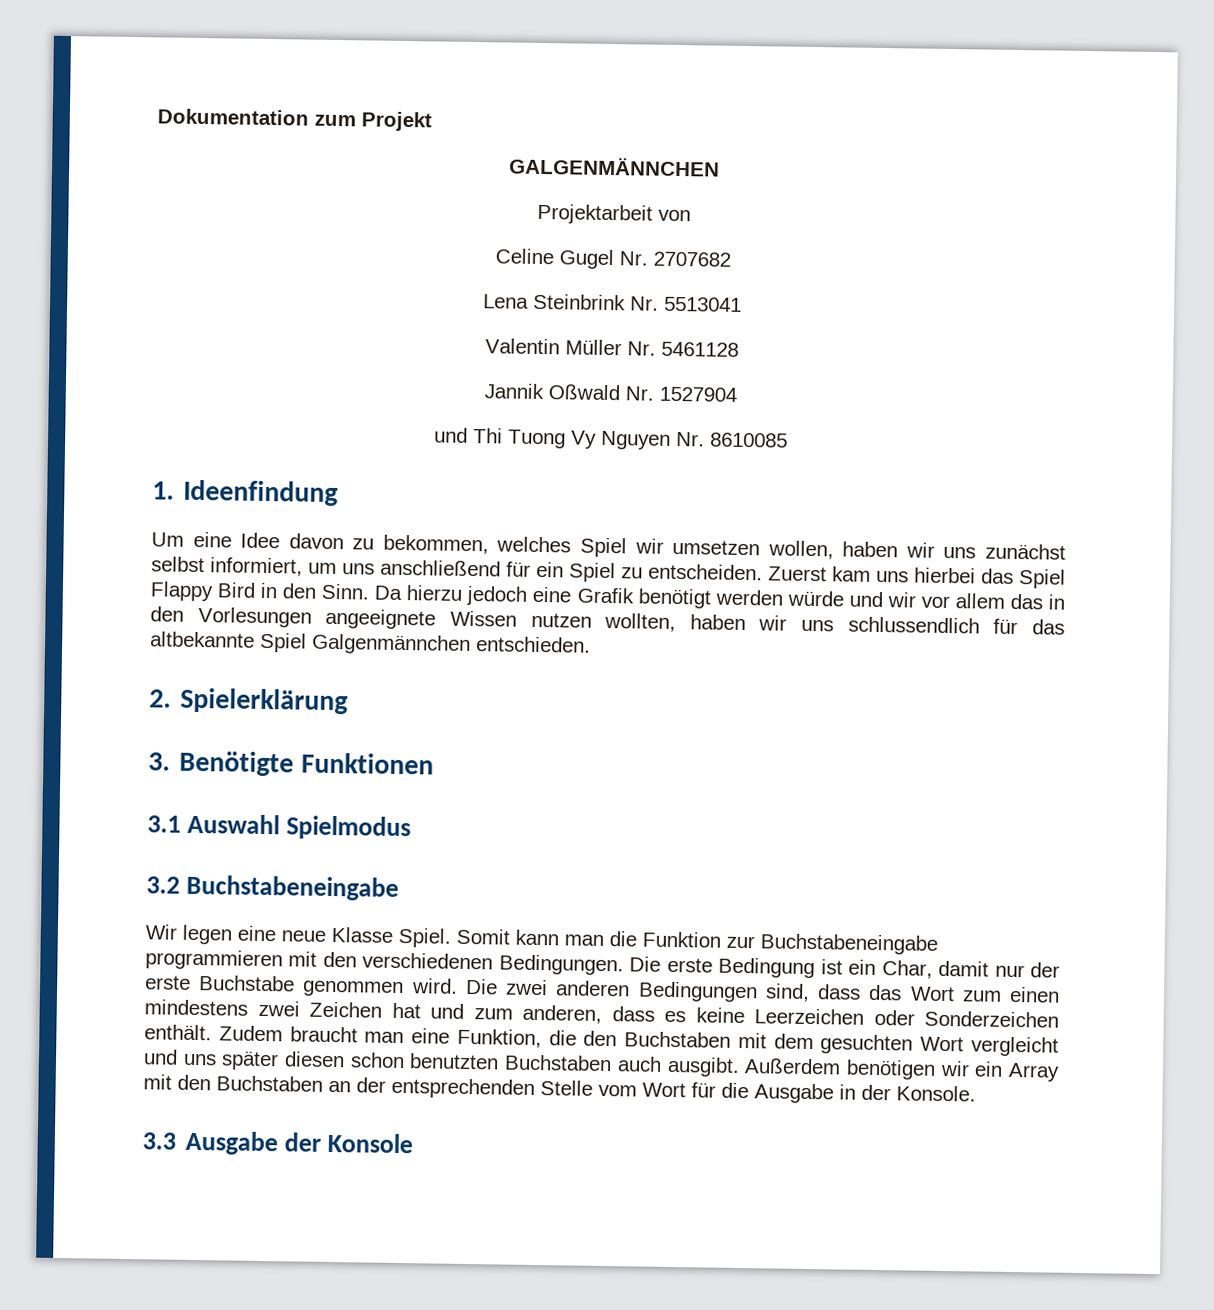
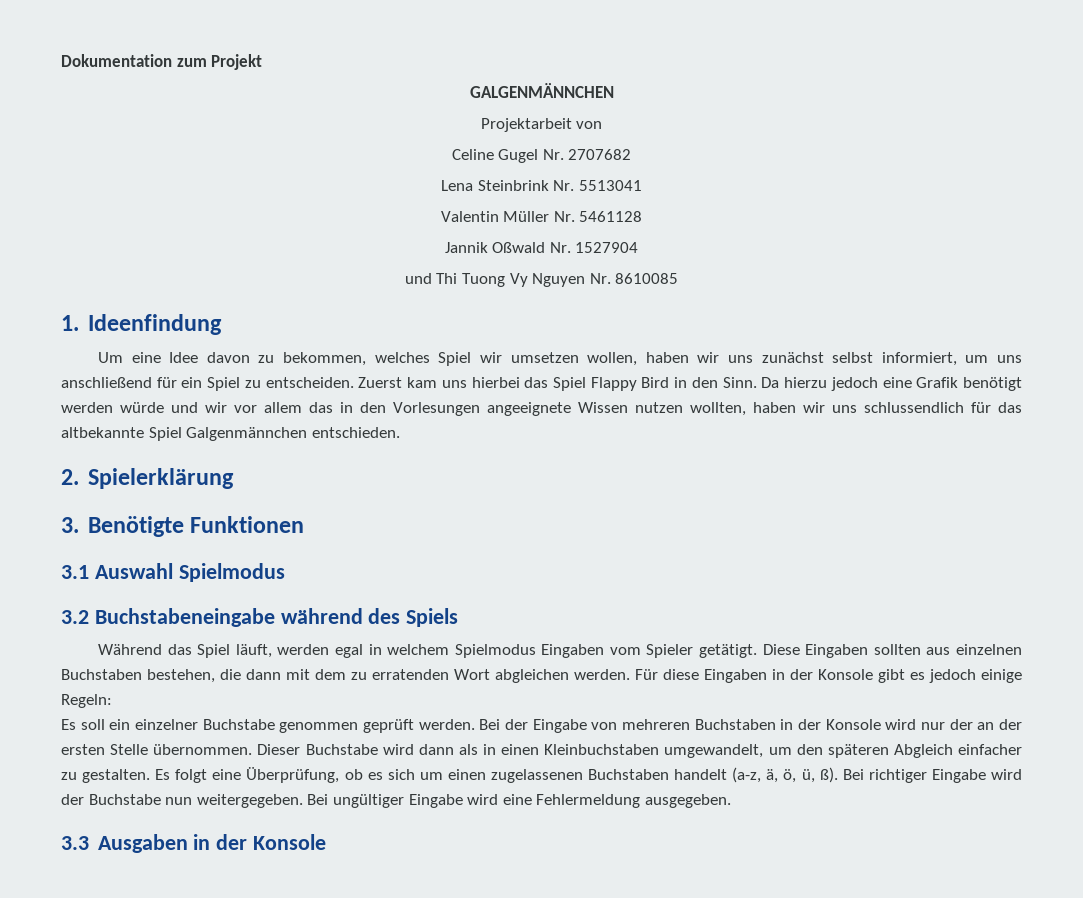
- 3.2 Buchstabeneingabe
- Wir legen eine neue Klasse Spiel. Somit kann man die Funktion zur Buchstabeneingabe programmieren mit den verschiedenen Bedingungen. Die erste Bedingung ist ein Char, damit nur der erste Buchstabe genommen wird. Die zwei anderen Bedingungen sind, dass das Wort zum einen mindestens zwei Zeichen hat und zum anderen, dass es keine Leerzeichen oder Sonderzeichen enthält. Zudem braucht man eine Funktion, die den Buchstaben mit dem gesuchten Wort vergleicht und uns später diesen schon benutzten Buchstaben auch ausgibt. Außerdem benötigen wir ein Array mit den Buchstaben an der entsprechenden Stelle vom Wort für die Ausgabe in der Konsole.
- 3.3 Ausgabe der Konsole
+ 3.2 Buchstabeneingabe während des Spiels
+ Während das Spiel läuft, werden egal in welchem Spielmodus Eingaben vom Spieler getätigt. Diese Eingaben sollten aus einzelnen Buchstaben bestehen, die dann mit dem zu erratenden Wort abgleichen werden. Für diese Eingaben in der Konsole gibt es jedoch einige Regeln:
+ Es soll ein einzelner Buchstabe genommen geprüft werden. Bei der Eingabe von mehreren Buchstaben in der Konsole wird nur der an der ersten Stelle übernommen. Dieser Buchstabe wird dann als in einen Kleinbuchstaben umgewandelt, um den späteren Abgleich einfacher zu gestalten. Es folgt eine Überprüfung, ob es sich um einen zugelassenen Buchstaben handelt (a-z, ä, ö, ü, ß). Bei richtiger Eingabe wird der Buchstabe nun weitergegeben. Bei ungültiger Eingabe wird eine Fehlermeldung ausgegeben.
+ 3.3 Ausgaben in der Konsole

